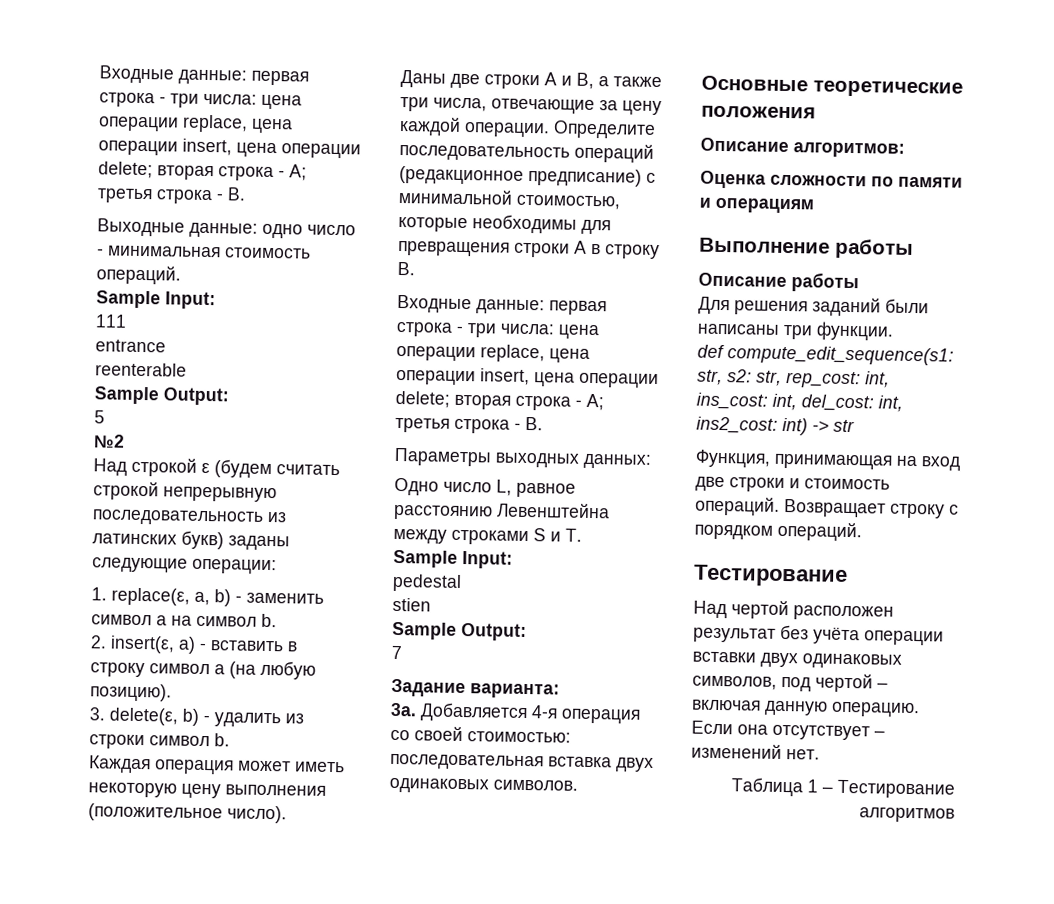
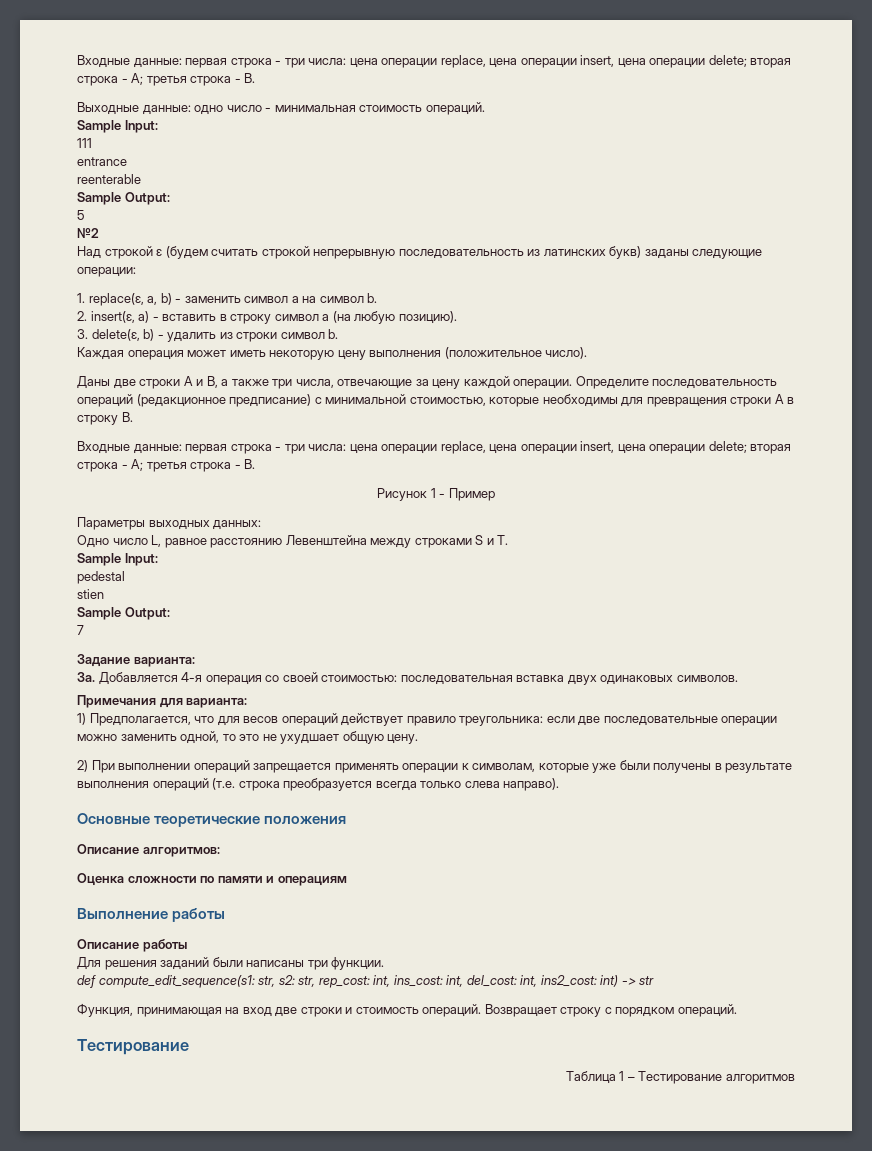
+ Рисунок 1 - Пример
+ Примечания для варианта:
+ 1) Предполагается, что для весов операций действует правило треугольника: если две последовательные операции можно заменить одной, то это не ухудшает общую цену.
+ 2) При выполнении операций запрещается применять операции к символам, которые уже были получены в результате выполнения операций (т.е. строка преобразуется всегда только слева направо).
- Над чертой расположен результат без учёта операции вставки двух одинаковых символов, под чертой – включая данную операцию. Если она отсутствует – изменений нет.

